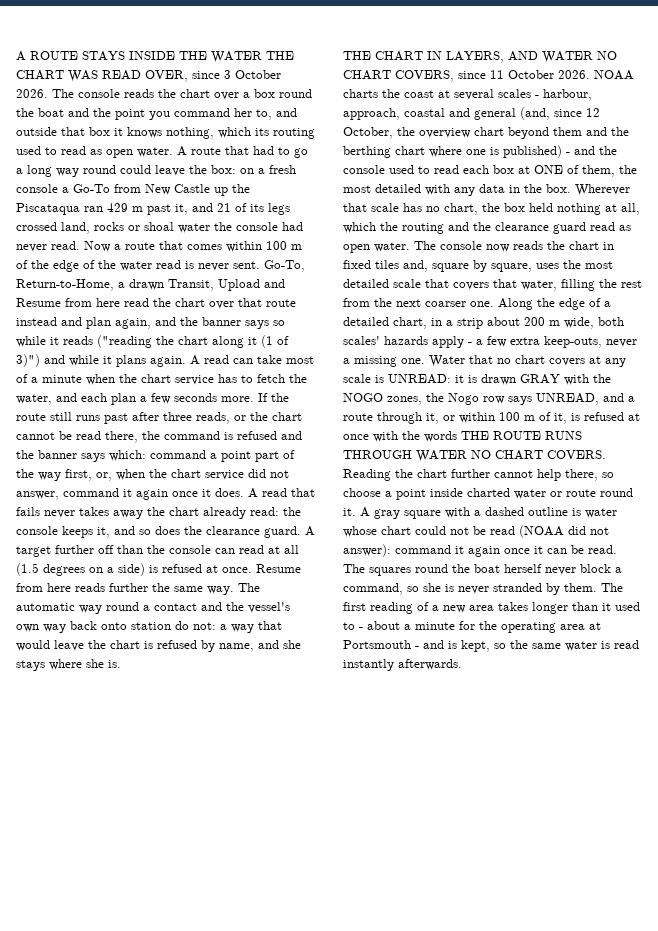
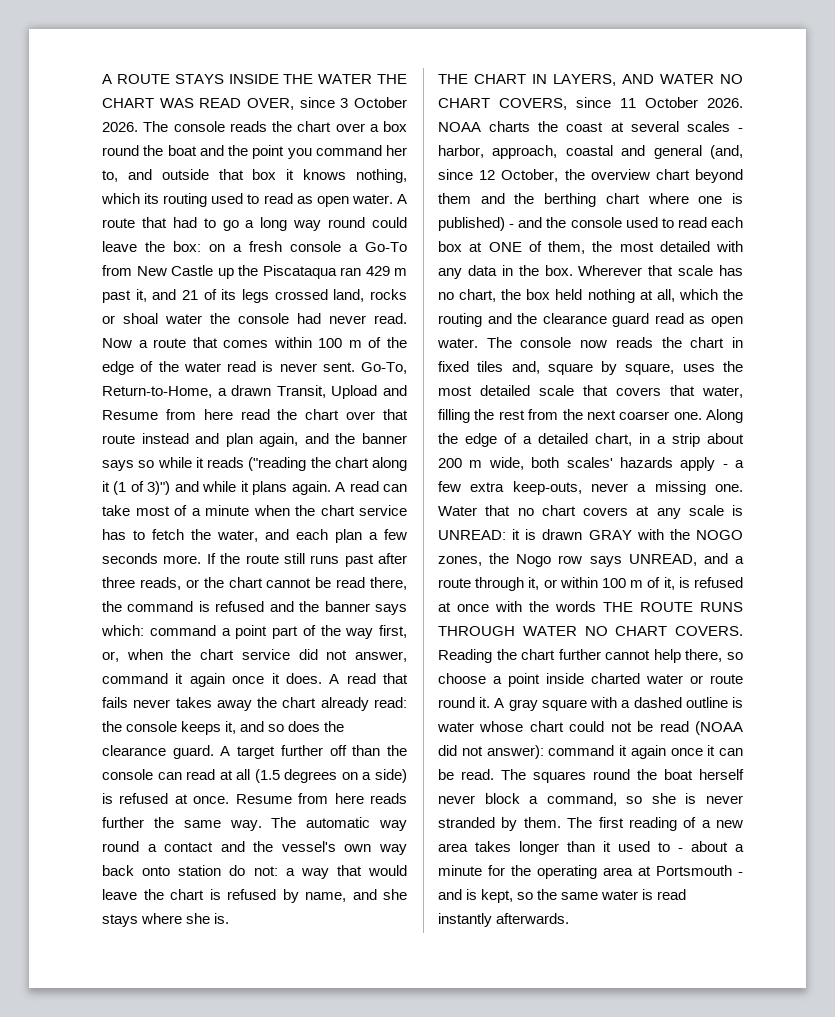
- NOAA charts the coast at several scales - harbour, approach, coastal and general (and, since 12 October, the overview chart beyond them and the berthing chart where one is published) - and the console used to read each box at ONE of them, the most detailed with any data in the box.
+ NOAA charts the coast at several scales - harbor, approach, coastal and general (and, since 12 October, the overview chart beyond them and the berthing chart where one is published) - and the console used to read each box at ONE of them, the most detailed with any data in the box.

